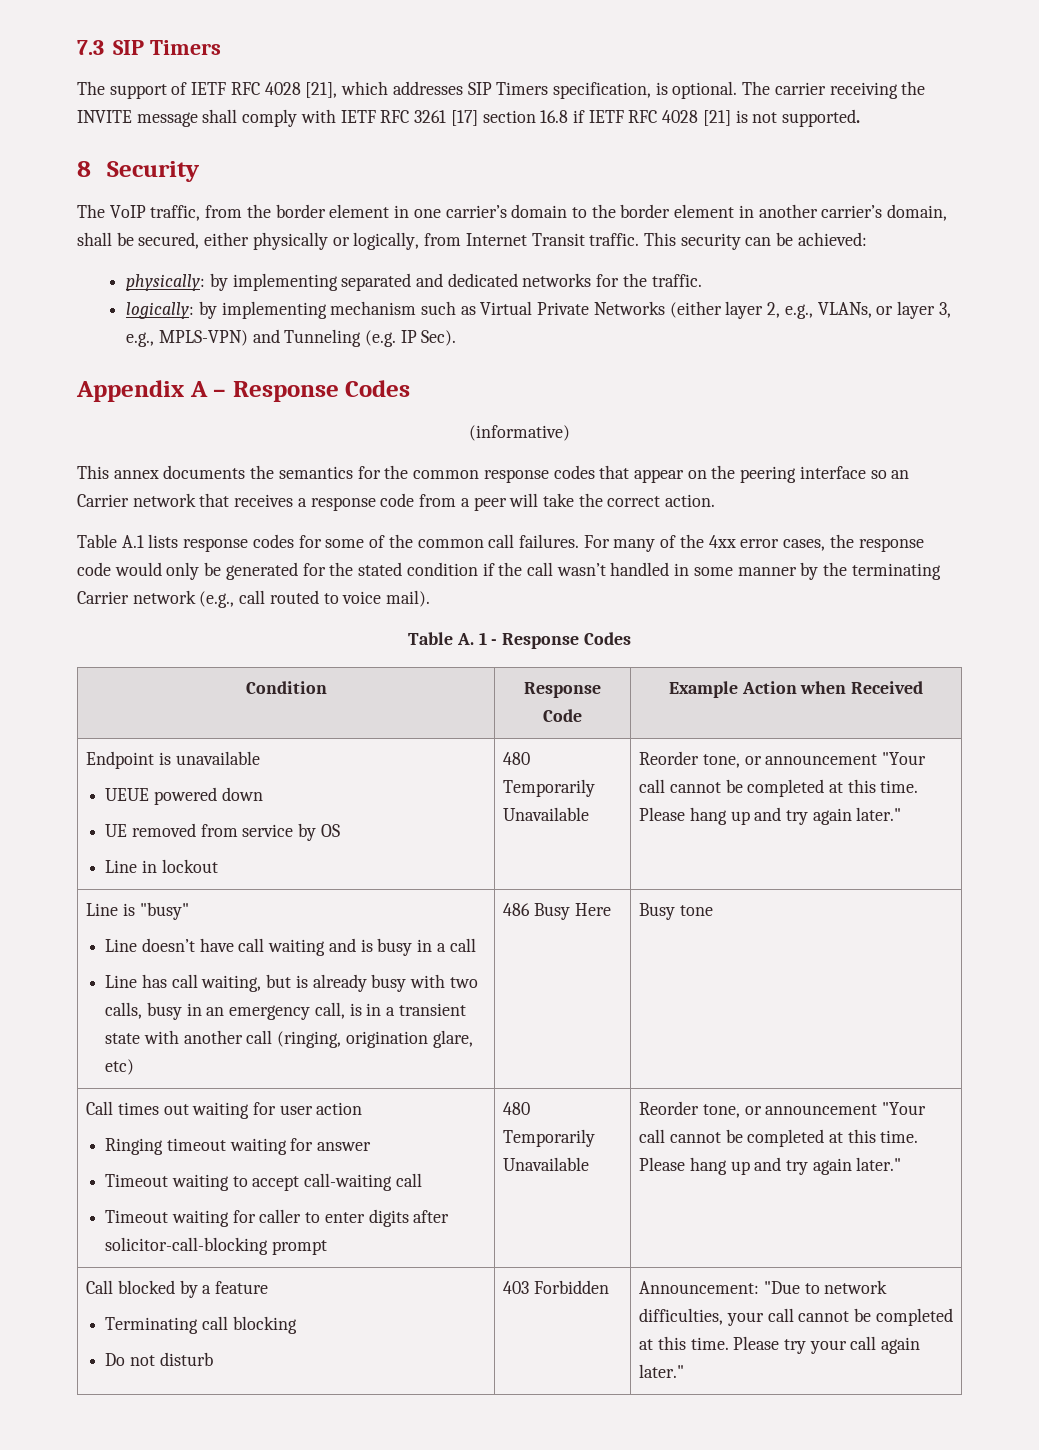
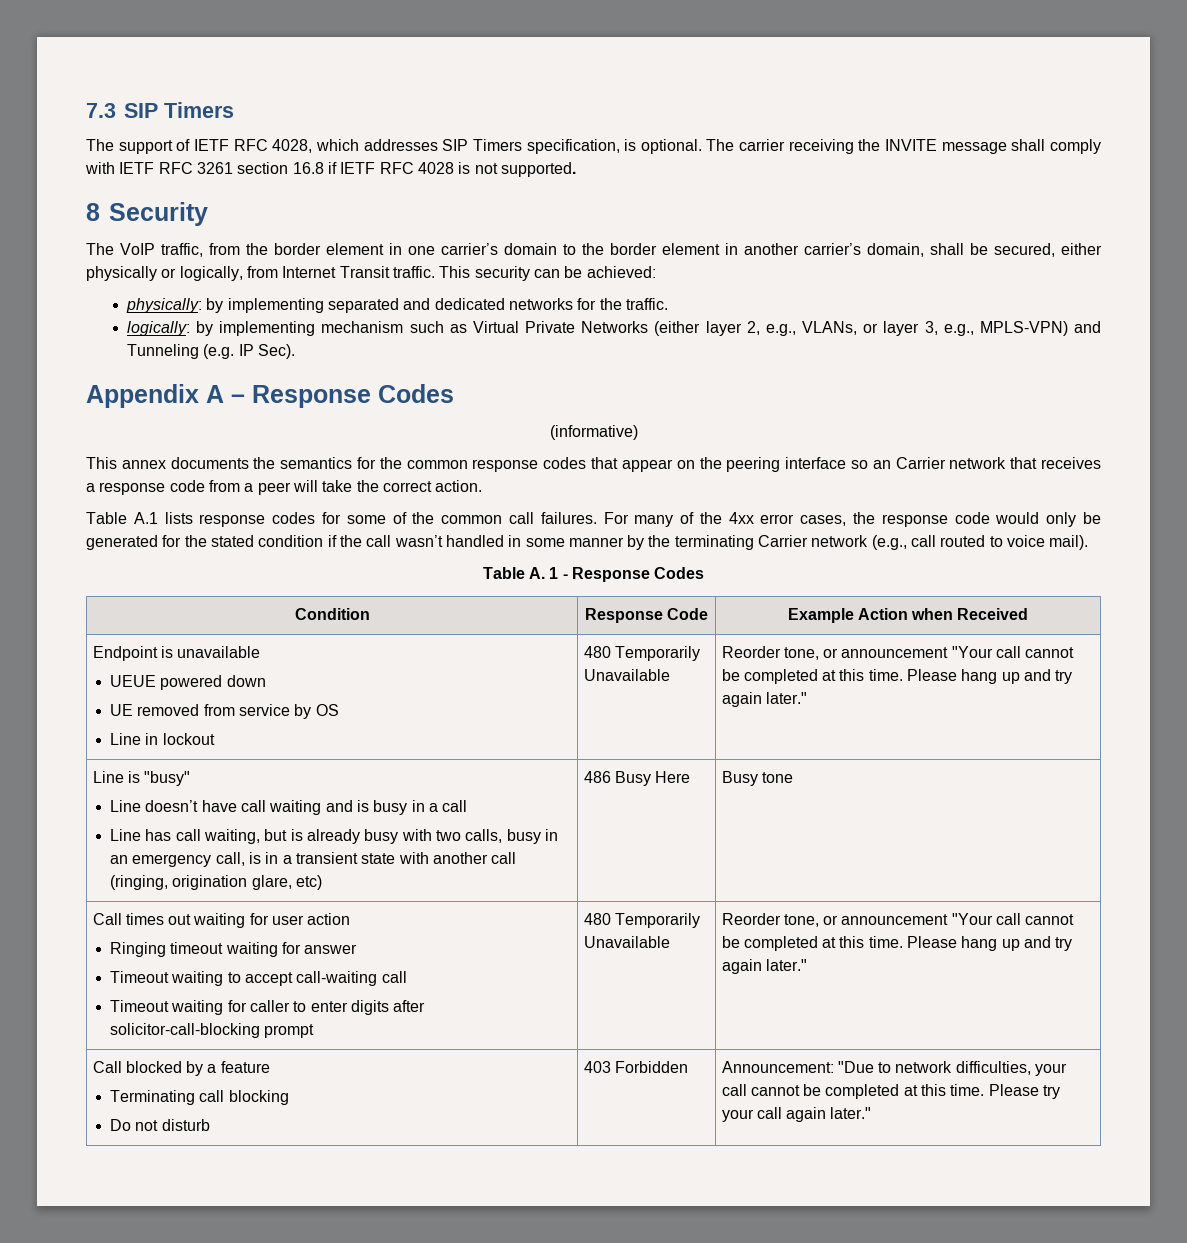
- The support of IETF RFC 4028 [21], which addresses SIP Timers specification, is optional.
+ The support of IETF RFC 4028, which addresses SIP Timers specification, is optional.
- The carrier receiving the INVITE message shall comply with IETF RFC 3261 [17] section 16.8 if IETF RFC 4028 [21] is not supported.
+ The carrier receiving the INVITE message shall comply with IETF RFC 3261 section 16.8 if IETF RFC 4028 is not supported.

